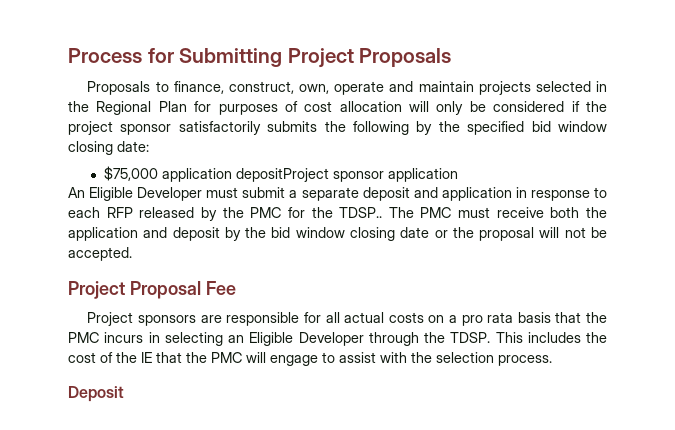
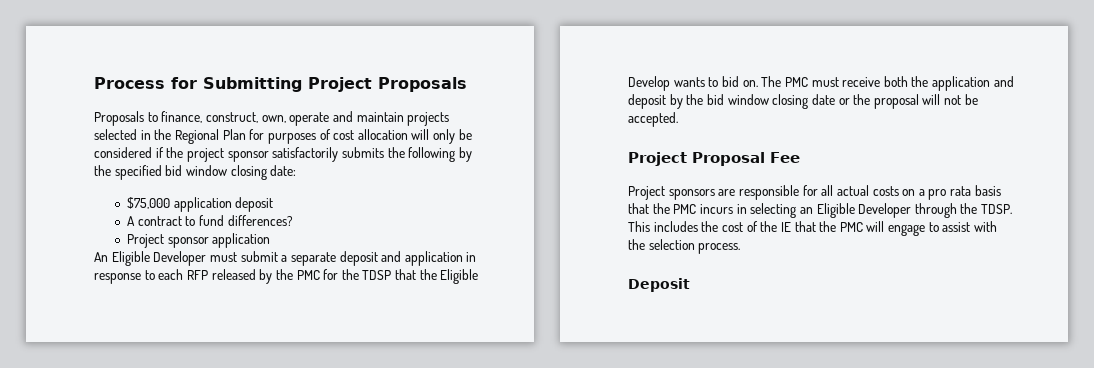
- $75,000 application depositProject sponsor application
+ $75,000 application deposit
+ A contract to fund differences?
+ Project sponsor application
- An Eligible Developer must submit a separate deposit and application in response to each RFP released by the PMC for the TDSP..
+ An Eligible Developer must submit a separate deposit and application in response to each RFP released by the PMC for the TDSP that the Eligible Develop wants to bid on.

